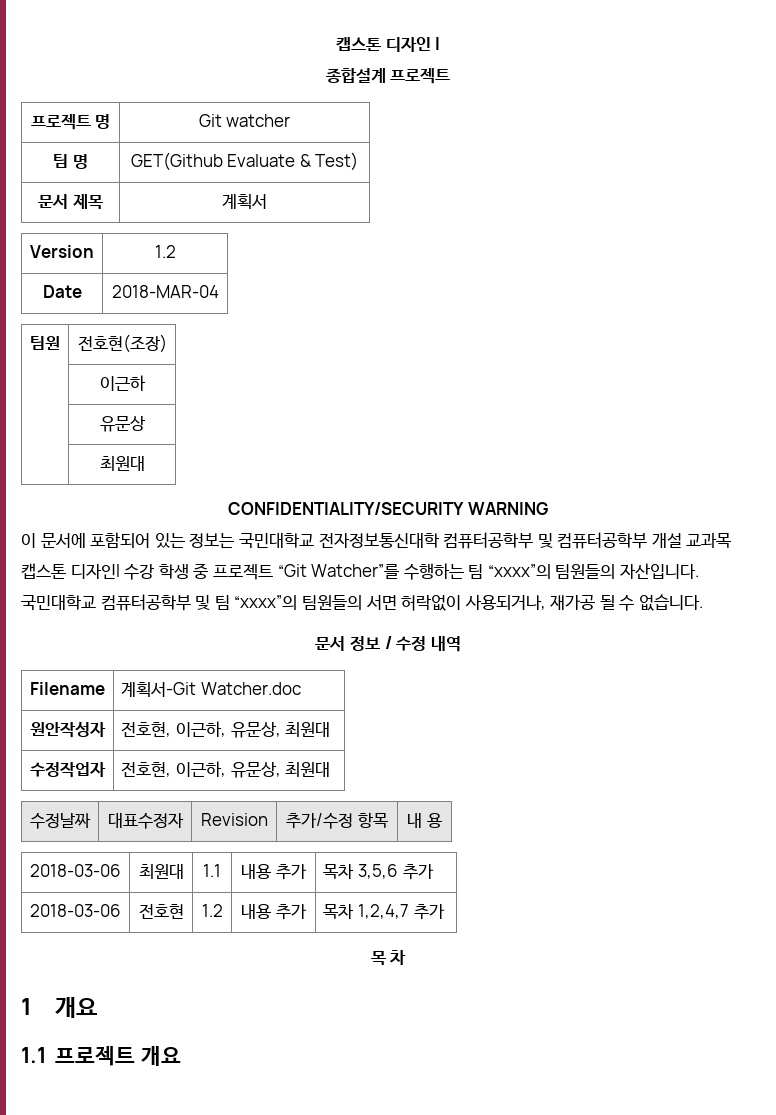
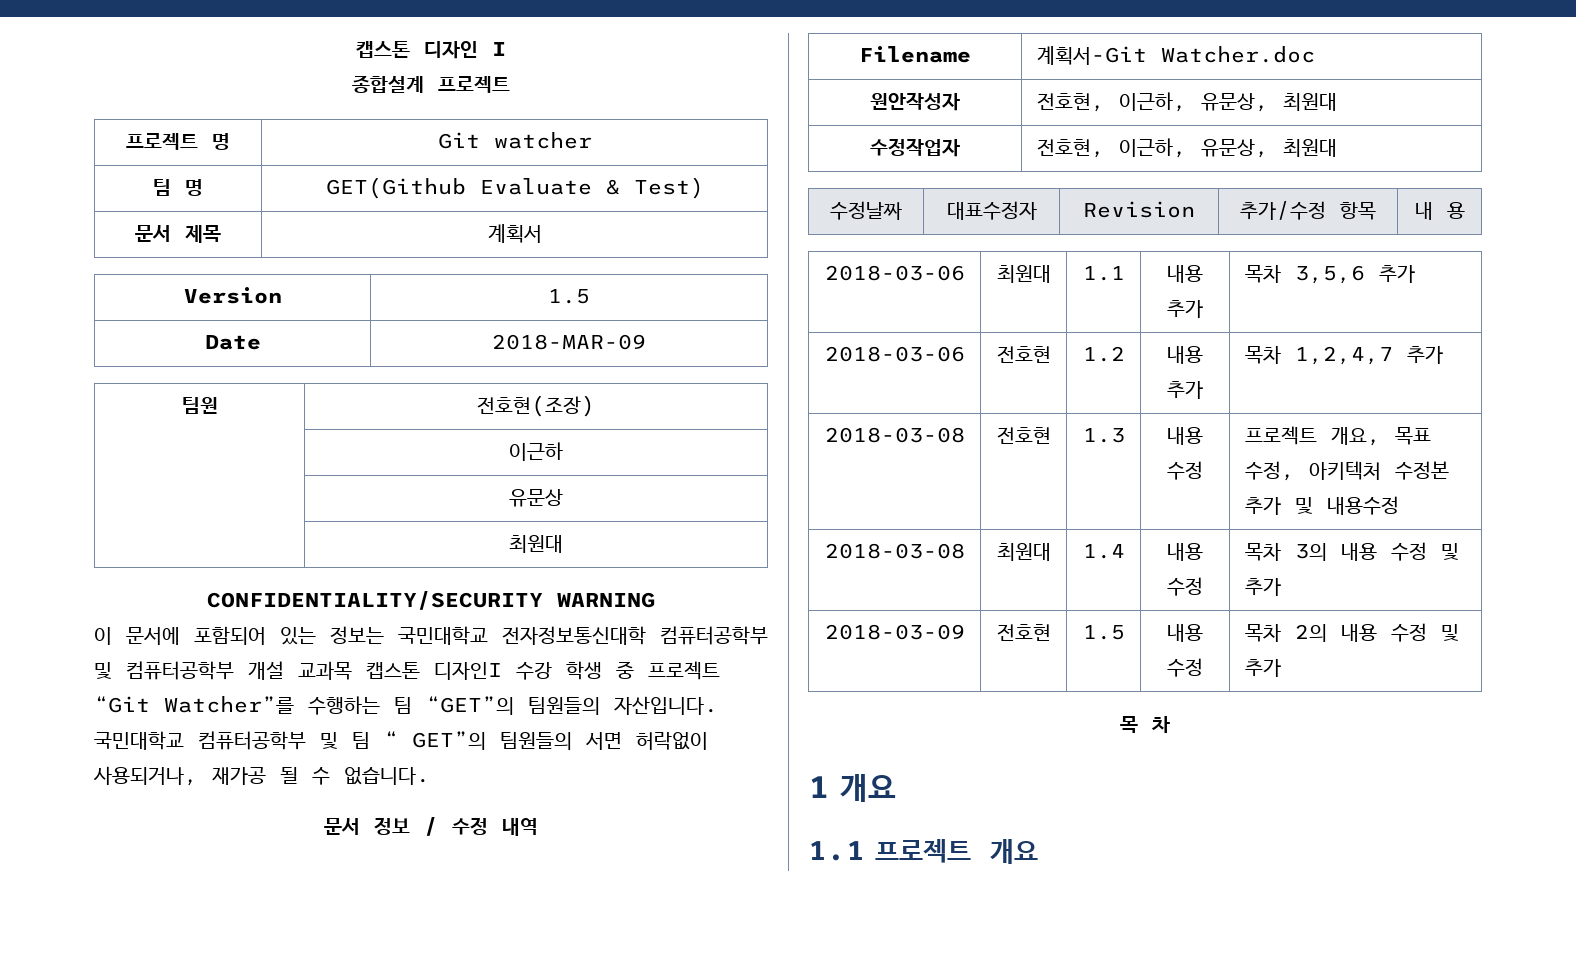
- Version | 1.2
+ Version | 1.5
- Date | 2018-MAR-04
+ Date | 2018-MAR-09
- 이 문서에 포함되어 있는 정보는 국민대학교 전자정보통신대학 컴퓨터공학부 및 컴퓨터공학부 개설 교과목 캡스톤 디자인I 수강 학생 중 프로젝트 “Git Watcher”를 수행하는 팀 “xxxx”의 팀원들의 자산입니다.
+ 이 문서에 포함되어 있는 정보는 국민대학교 전자정보통신대학 컴퓨터공학부 및 컴퓨터공학부 개설 교과목 캡스톤 디자인I 수강 학생 중 프로젝트 “Git Watcher”를 수행하는 팀 “GET”의 팀원들의 자산입니다.
- 국민대학교 컴퓨터공학부 및 팀 “xxxx”의 팀원들의 서면 허락없이 사용되거나, 재가공 될 수 없습니다.
+ 국민대학교 컴퓨터공학부 및 팀 “ GET”의 팀원들의 서면 허락없이 사용되거나, 재가공 될 수 없습니다.
+ 2018-03-08 | 전호현 | 1.3 | 내용 수정 | 프로젝트 개요, 목표 수정, 아키텍처 수정본 추가 및 내용수정
+ 2018-03-08 | 최원대 | 1.4 | 내용 수정 | 목차 3의 내용 수정 및 추가
+ 2018-03-09 | 전호현 | 1.5 | 내용 수정 | 목차 2의 내용 수정 및 추가

